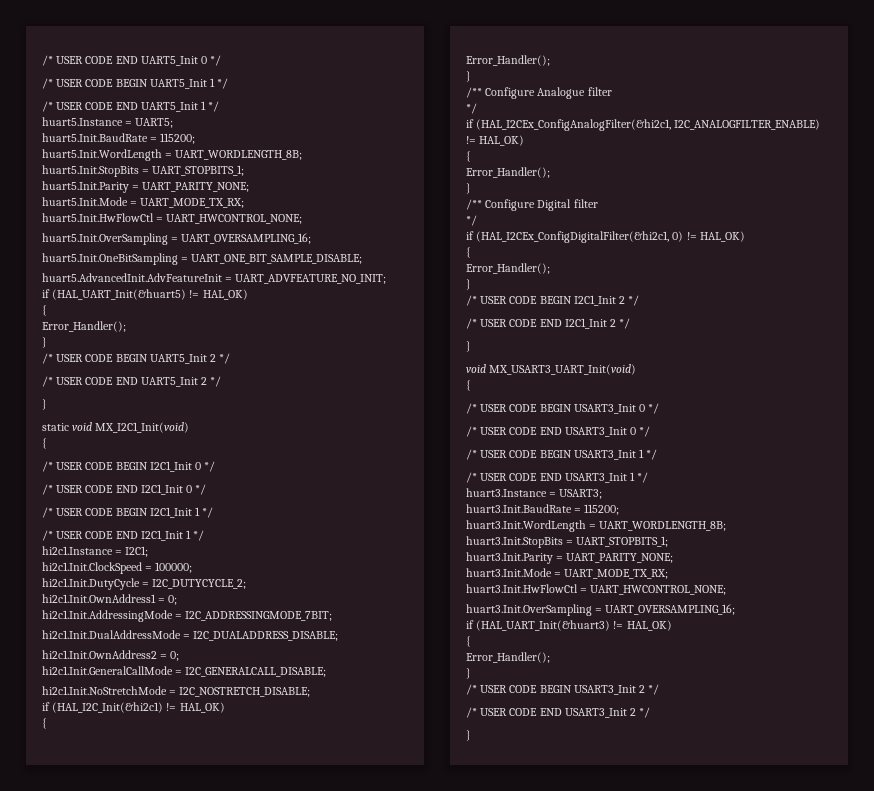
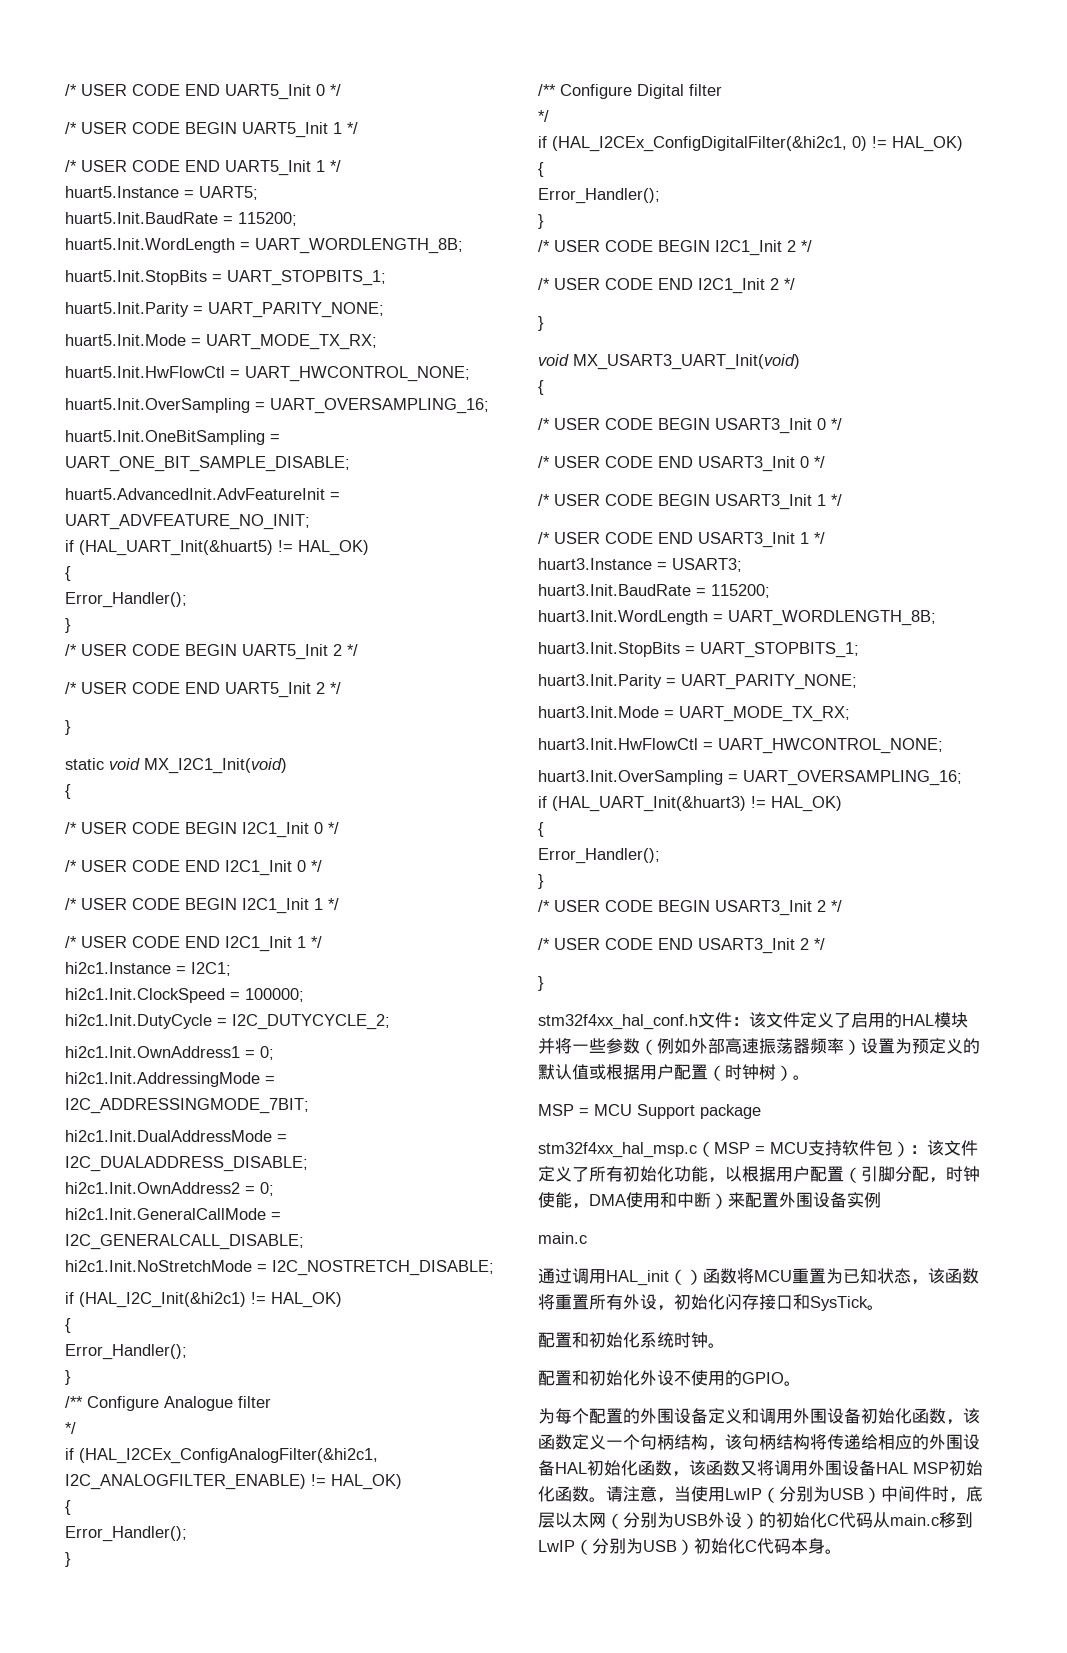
+ stm32f4xx_hal_conf.h文件：该文件定义了启用的HAL模块并将一些参数（例如外部高速振荡器频率）设置为预定义的默认值或根据用户配置（时钟树）。
+ MSP = MCU Support package
+ stm32f4xx_hal_msp.c（MSP = MCU支持软件包）：该文件定义了所有初始化功能，以根据用户配置（引脚分配，时钟使能，DMA使用和中断）来配置外围设备实例
+ main.c
+ 通过调用HAL_init（）函数将MCU重置为已知状态，该函数将重置所有外设，初始化闪存接口和SysTick。
+ 配置和初始化系统时钟。
+ 配置和初始化外设不使用的GPIO。
+ 为每个配置的外围设备定义和调用外围设备初始化函数，该函数定义一个句柄结构，该句柄结构将传递给相应的外围设备HAL初始化函数，该函数又将调用外围设备HAL MSP初始化函数。请注意，当使用LwIP（分别为USB）中间件时，底层以太网（分别为USB外设）的初始化C代码从main.c移到LwIP（分别为USB）初始化C代码本身。

